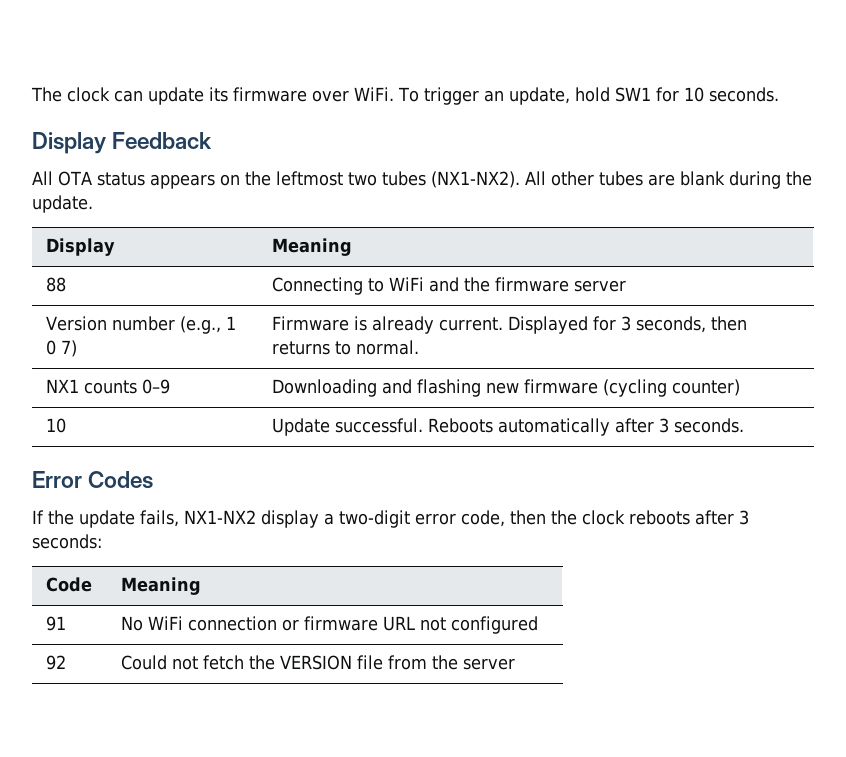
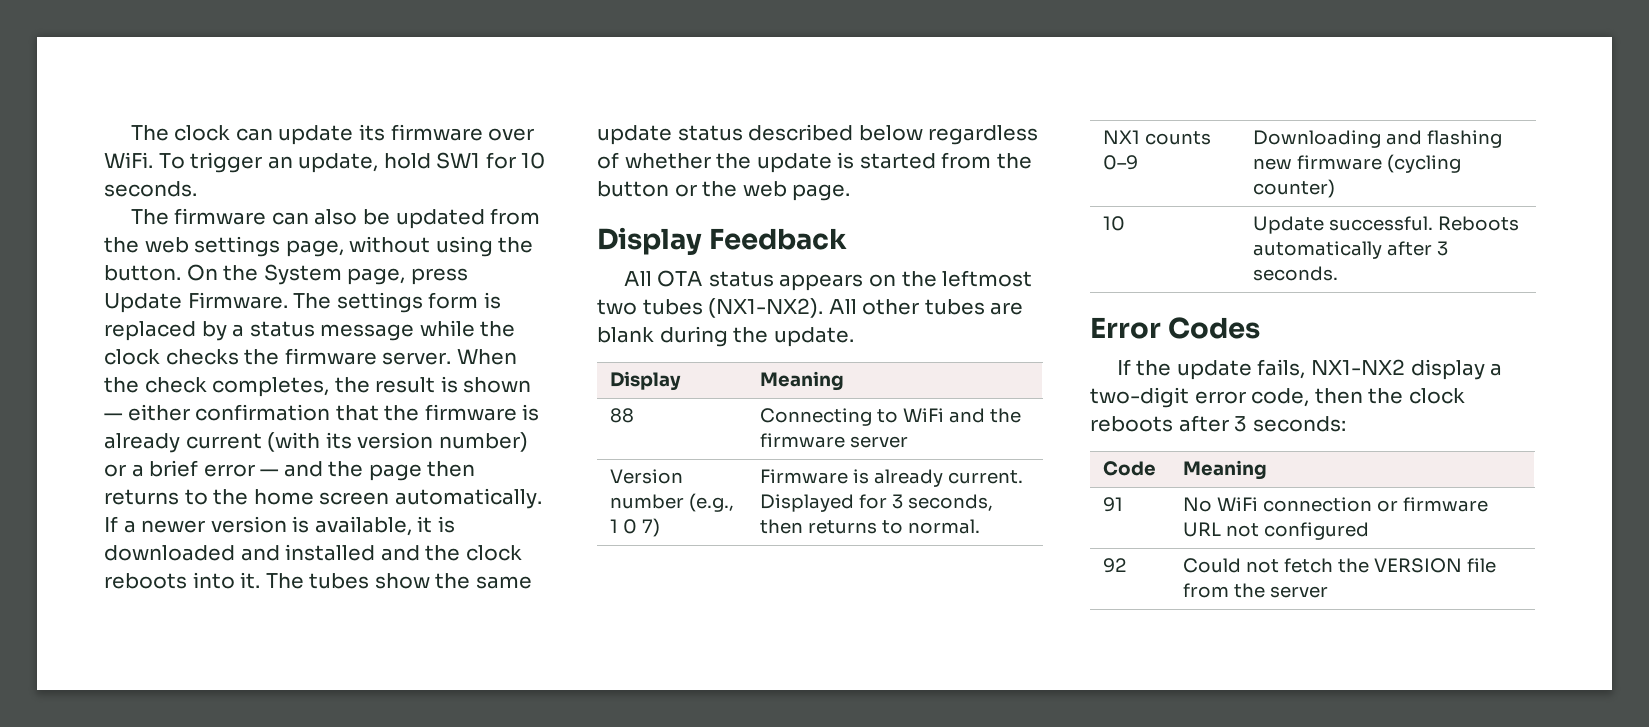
+ The firmware can also be updated from the web settings page, without using the button. On the System page, press Update Firmware. The settings form is replaced by a status message while the clock checks the firmware server. When the check completes, the result is shown — either confirmation that the firmware is already current (with its version number) or a brief error — and the page then returns to the home screen automatically. If a newer version is available, it is downloaded and installed and the clock reboots into it. The tubes show the same update status described below regardless of whether the update is started from the button or the web page.

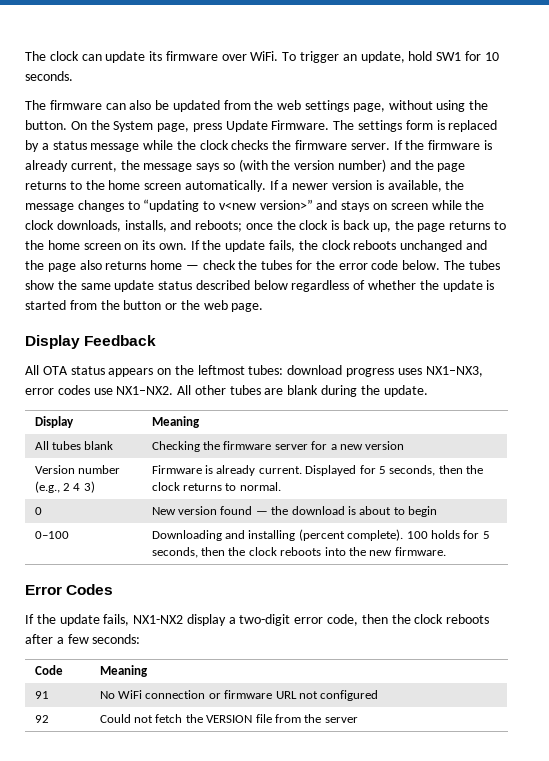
- When the check completes, the result is shown — either confirmation that the firmware is already current (with its version number) or a brief error — and the page then returns to the home screen automatically.
+ If the firmware is already current, the message says so (with the version number) and the page returns to the home screen automatically.
- If a newer version is available, it is downloaded and installed and the clock reboots into it.
+ If a newer version is available, the message changes to “updating to v<new version>” and stays on screen while the clock downloads, installs, and reboots; once the clock is back up, the page returns to the home screen on its own. If the update fails, the clock reboots unchanged and the page also returns home — check the tubes for the error code below.
- All OTA status appears on the leftmost two tubes (NX1-NX2).
+ All OTA status appears on the leftmost tubes: download progress uses NX1–NX3, error codes use NX1–NX2.
- 88 | Connecting to WiFi and the firmware server
+ All tubes blank | Checking the firmware server for a new version
- Version number (e.g., 1 0 7) | Firmware is already current. Displayed for 3 seconds, then returns to normal.
+ Version number (e.g., 2 4 3) | Firmware is already current. Displayed for 5 seconds, then the clock returns to normal.
- NX1 counts 0–9 | Downloading and flashing new firmware (cycling counter)
- 10 | Update successful. Reboots automatically after 3 seconds.
+ 0 | New version found — the download is about to begin
+ 0–100 | Downloading and installing (percent complete). 100 holds for 5 seconds, then the clock reboots into the new firmware.
- If the update fails, NX1-NX2 display a two-digit error code, then the clock reboots after 3 seconds:
+ If the update fails, NX1-NX2 display a two-digit error code, then the clock reboots after a few seconds:

